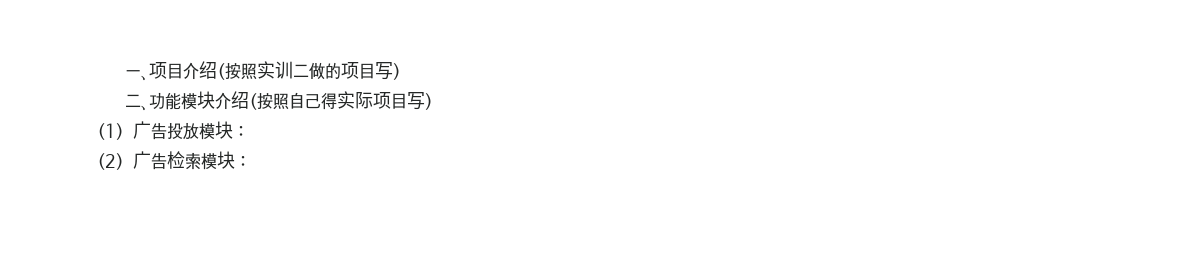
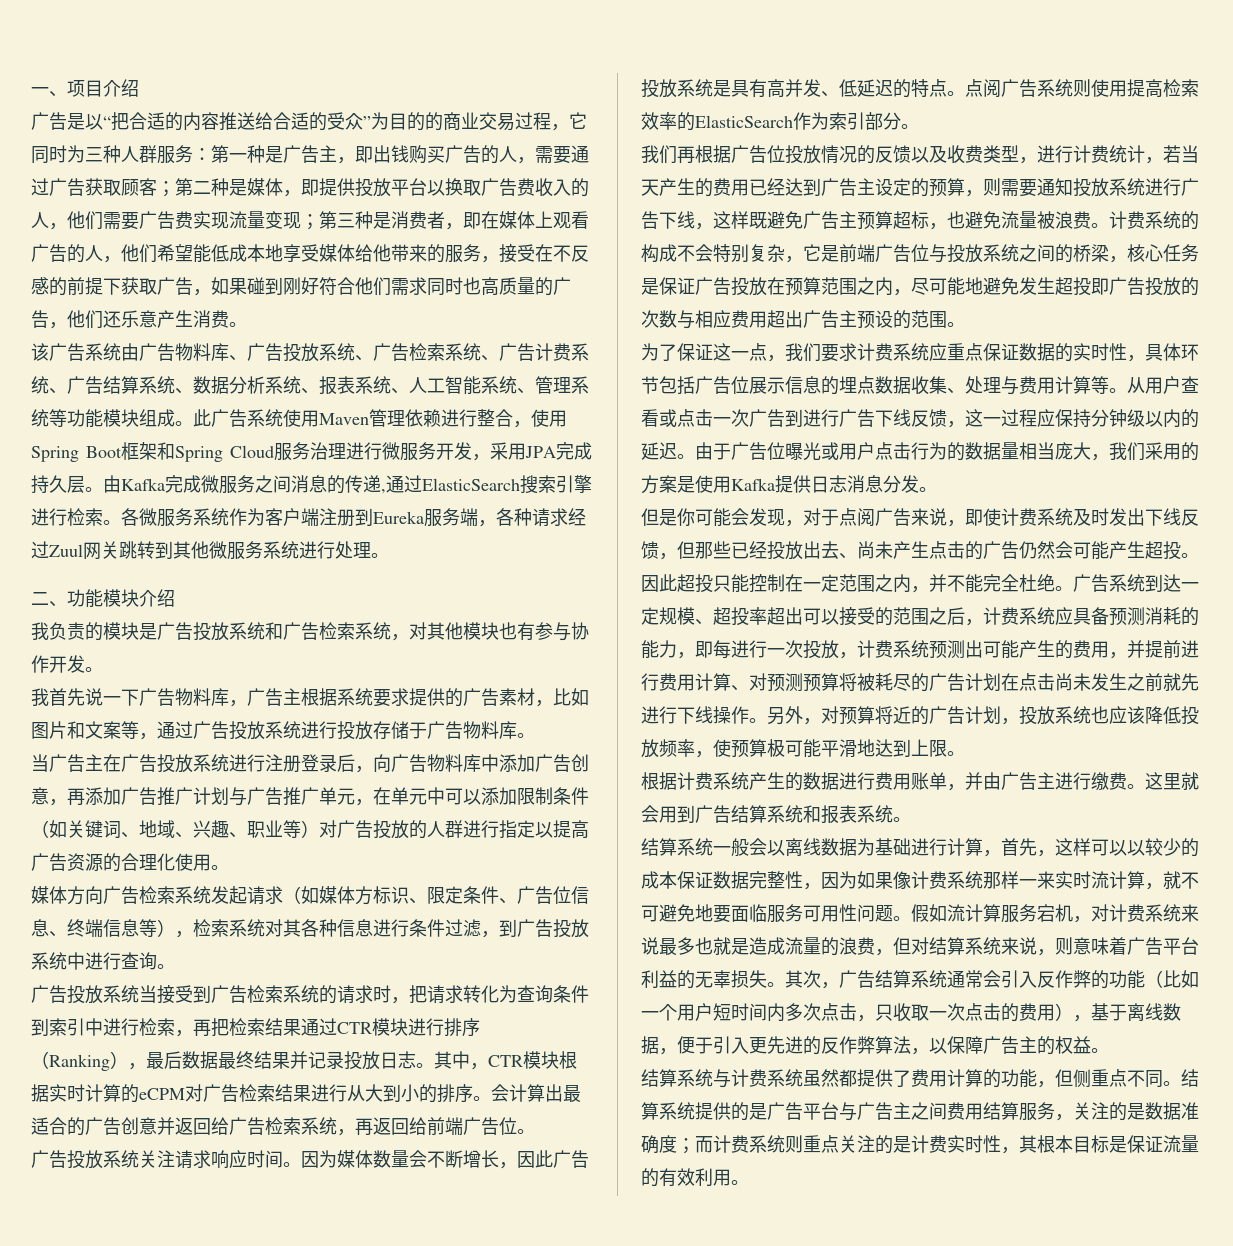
- 一、项目介绍(按照实训二做的项目写)
- 二、功能模块介绍(按照自己得实际项目写)
- (1)广告投放模块：
- (2)广告检索模块：
+ 一、项目介绍
+ 广告是以“把合适的内容推送给合适的受众”为目的的商业交易过程，它同时为三种人群服务：第一种是广告主，即出钱购买广告的人，需要通过广告获取顾客；第二种是媒体，即提供投放平台以换取广告费收入的人，他们需要广告费实现流量变现；第三种是消费者，即在媒体上观看广告的人，他们希望能低成本地享受媒体给他带来的服务，接受在不反感的前提下获取广告，如果碰到刚好符合他们需求同时也高质量的广告，他们还乐意产生消费。
+ 该广告系统由广告物料库、广告投放系统、广告检索系统、广告计费系统、广告结算系统、数据分析系统、报表系统、人工智能系统、管理系统等功能模块组成。此广告系统使用Maven管理依赖进行整合，使用Spring Boot框架和Spring Cloud服务治理进行微服务开发，采用JPA完成持久层。由Kafka完成微服务之间消息的传递,通过ElasticSearch搜索引擎进行检索。各微服务系统作为客户端注册到Eureka服务端，各种请求经过Zuul网关跳转到其他微服务系统进行处理。
+ 二、功能模块介绍
+ 我负责的模块是广告投放系统和广告检索系统，对其他模块也有参与协作开发。
+ 我首先说一下广告物料库，广告主根据系统要求提供的广告素材，比如图片和文案等，通过广告投放系统进行投放存储于广告物料库。
+ 当广告主在广告投放系统进行注册登录后，向广告物料库中添加广告创意，再添加广告推广计划与广告推广单元，在单元中可以添加限制条件（如关键词、地域、兴趣、职业等）对广告投放的人群进行指定以提高广告资源的合理化使用。
+ 媒体方向广告检索系统发起请求（如媒体方标识、限定条件、广告位信息、终端信息等），检索系统对其各种信息进行条件过滤，到广告投放系统中进行查询。
+ 广告投放系统当接受到广告检索系统的请求时，把请求转化为查询条件到索引中进行检索，再把检索结果通过CTR模块进行排序（Ranking），最后数据最终结果并记录投放日志。其中，CTR模块根据实时计算的eCPM对广告检索结果进行从大到小的排序。会计算出最适合的广告创意并返回给广告检索系统，再返回给前端广告位。
+ 广告投放系统关注请求响应时间。因为媒体数量会不断增长，因此广告投放系统是具有高并发、低延迟的特点。点阅广告系统则使用提高检索效率的ElasticSearch作为索引部分。
+ 我们再根据广告位投放情况的反馈以及收费类型，进行计费统计，若当天产生的费用已经达到广告主设定的预算，则需要通知投放系统进行广告下线，这样既避免广告主预算超标，也避免流量被浪费。计费系统的构成不会特别复杂，它是前端广告位与投放系统之间的桥梁，核心任务是保证广告投放在预算范围之内，尽可能地避免发生超投即广告投放的次数与相应费用超出广告主预设的范围。
+ 为了保证这一点，我们要求计费系统应重点保证数据的实时性，具体环节包括广告位展示信息的埋点数据收集、处理与费用计算等。从用户查看或点击一次广告到进行广告下线反馈，这一过程应保持分钟级以内的延迟。由于广告位曝光或用户点击行为的数据量相当庞大，我们采用的方案是使用Kafka提供日志消息分发。
+ 但是你可能会发现，对于点阅广告来说，即使计费系统及时发出下线反馈，但那些已经投放出去、尚未产生点击的广告仍然会可能产生超投。因此超投只能控制在一定范围之内，并不能完全杜绝。广告系统到达一定规模、超投率超出可以接受的范围之后，计费系统应具备预测消耗的能力，即每进行一次投放，计费系统预测出可能产生的费用，并提前进行费用计算、对预测预算将被耗尽的广告计划在点击尚未发生之前就先进行下线操作。另外，对预算将近的广告计划，投放系统也应该降低投放频率，使预算极可能平滑地达到上限。
+ 根据计费系统产生的数据进行费用账单，并由广告主进行缴费。这里就会用到广告结算系统和报表系统。
+ 结算系统一般会以离线数据为基础进行计算，首先，这样可以以较少的成本保证数据完整性，因为如果像计费系统那样一来实时流计算，就不可避免地要面临服务可用性问题。假如流计算服务宕机，对计费系统来说最多也就是造成流量的浪费，但对结算系统来说，则意味着广告平台利益的无辜损失。其次，广告结算系统通常会引入反作弊的功能（比如一个用户短时间内多次点击，只收取一次点击的费用），基于离线数据，便于引入更先进的反作弊算法，以保障广告主的权益。
+ 结算系统与计费系统虽然都提供了费用计算的功能，但侧重点不同。结算系统提供的是广告平台与广告主之间费用结算服务，关注的是数据准确度；而计费系统则重点关注的是计费实时性，其根本目标是保证流量的有效利用。

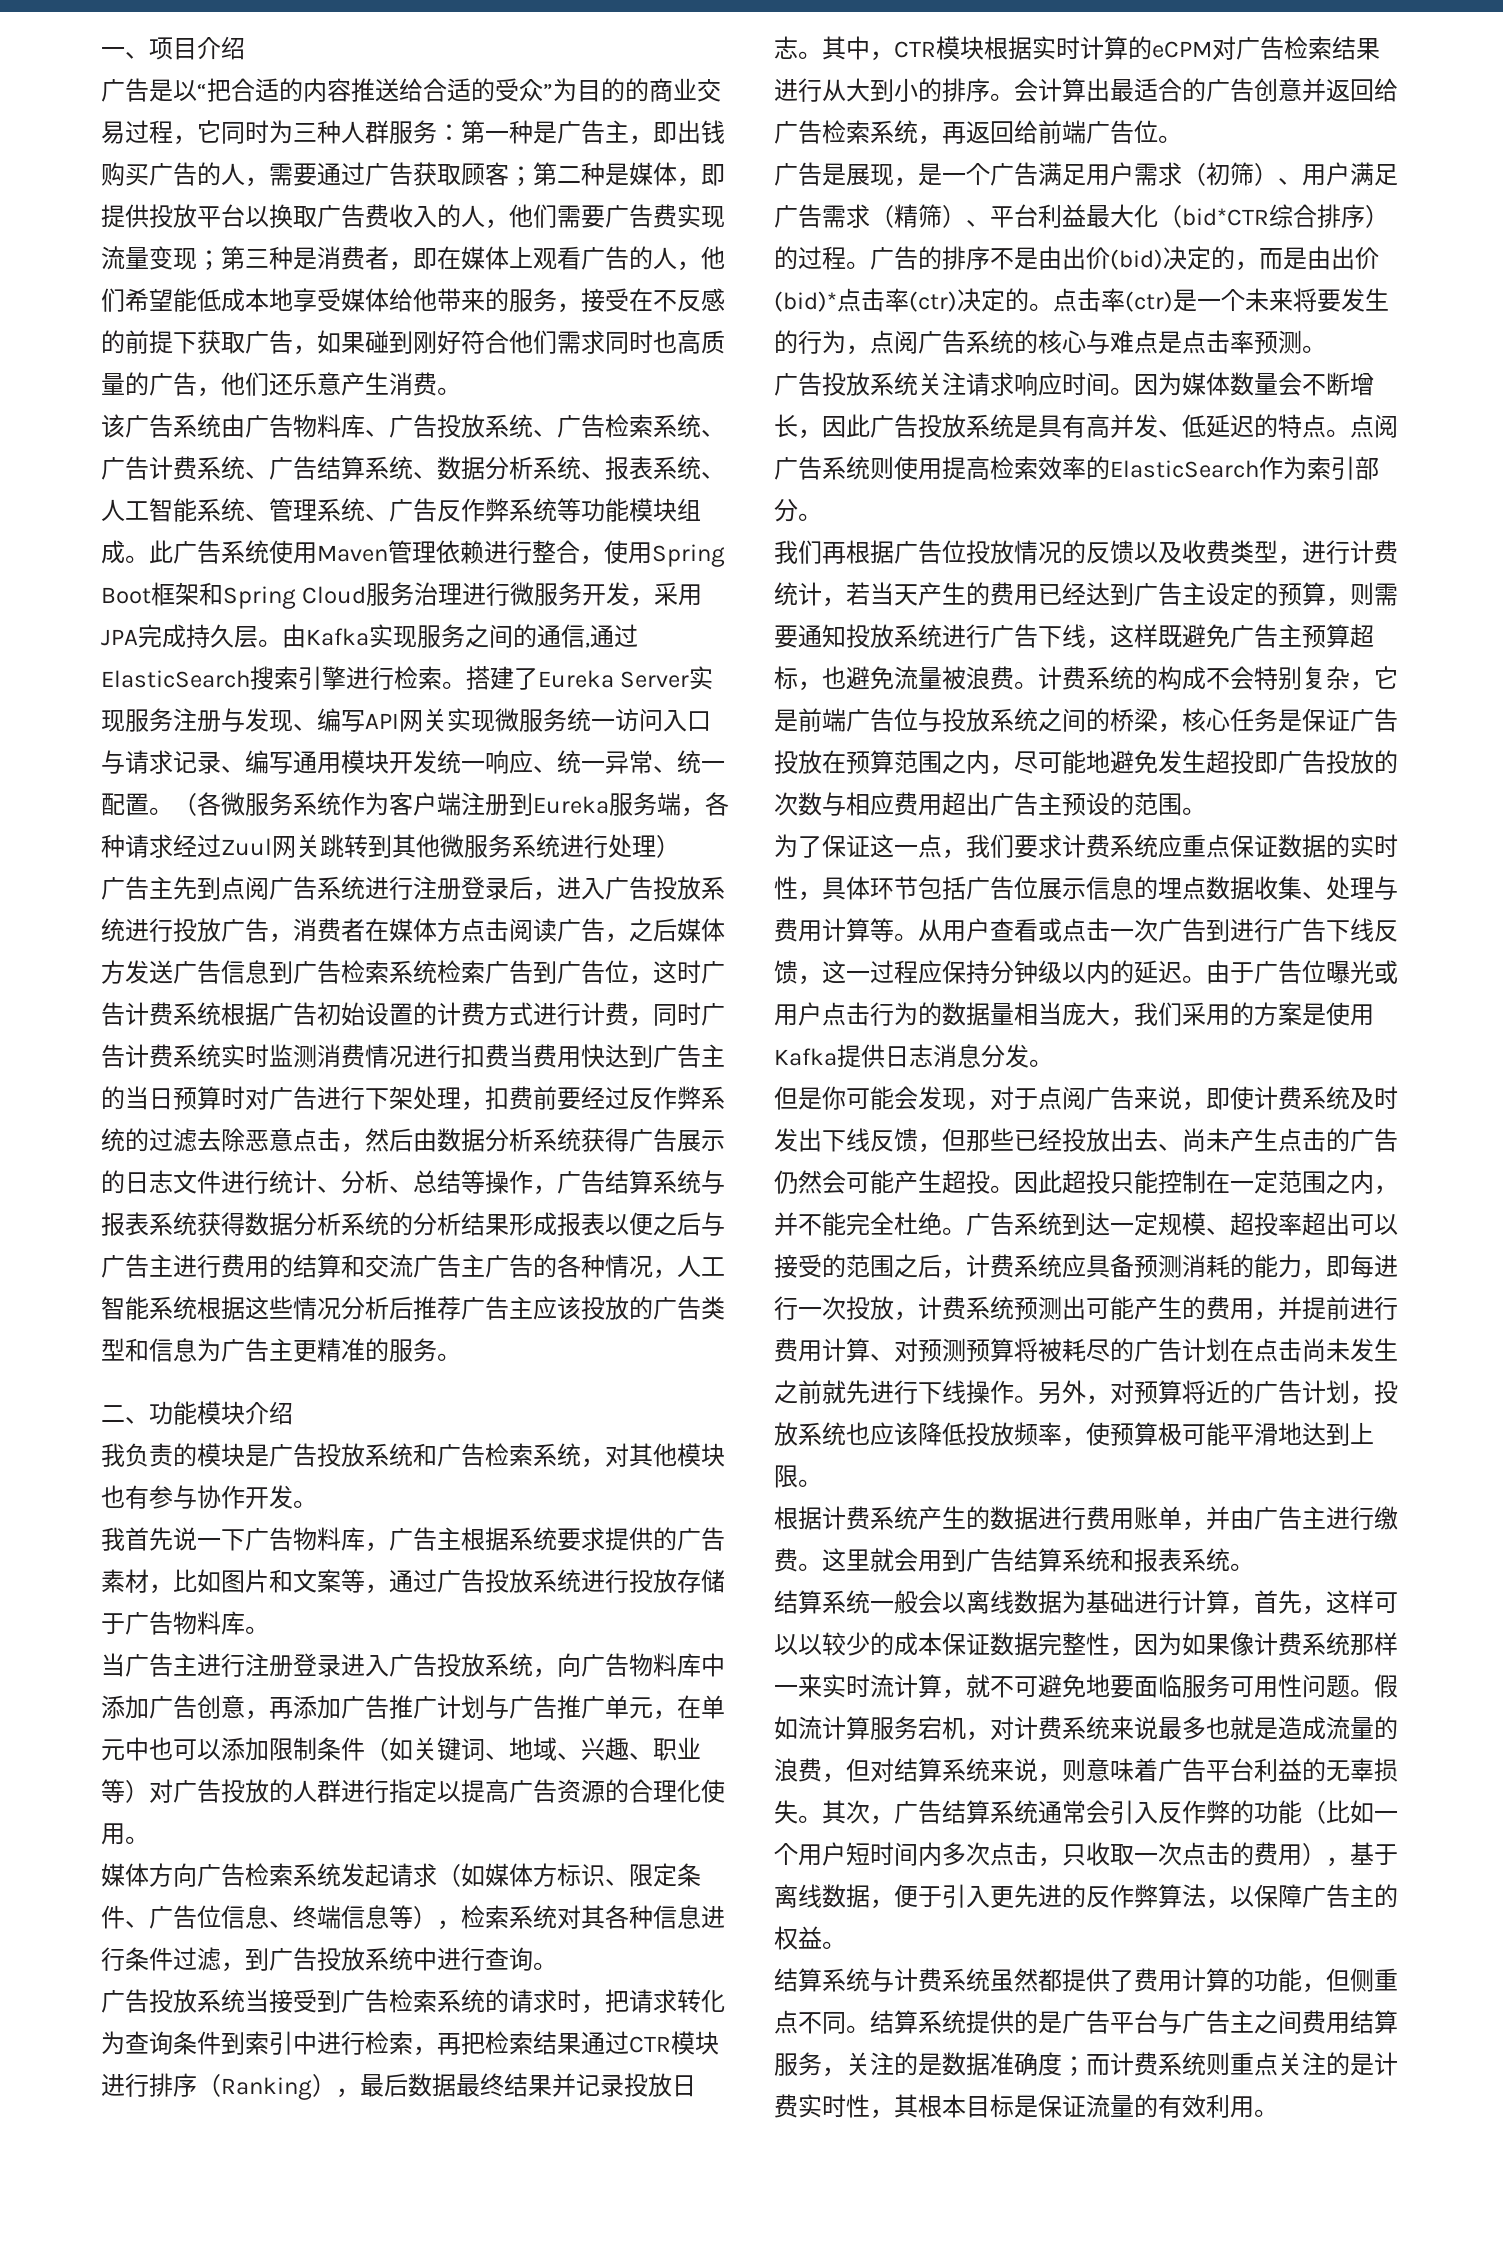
- 该广告系统由广告物料库、广告投放系统、广告检索系统、广告计费系统、广告结算系统、数据分析系统、报表系统、人工智能系统、管理系统等功能模块组成。
+ 该广告系统由广告物料库、广告投放系统、广告检索系统、广告计费系统、广告结算系统、数据分析系统、报表系统、人工智能系统、管理系统、广告反作弊系统等功能模块组成。
- 由Kafka完成微服务之间消息的传递,通过ElasticSearch搜索引擎进行检索。
+ 由Kafka实现服务之间的通信,通过ElasticSearch搜索引擎进行检索。
- 各微服务系统作为客户端注册到Eureka服务端，各种请求经过Zuul网关跳转到其他微服务系统进行处理。
+ 搭建了Eureka Server实现服务注册与发现、编写API网关实现微服务统一访问入口与请求记录、编写通用模块开发统一响应、统一异常、统一配置。（各微服务系统作为客户端注册到Eureka服务端，各种请求经过Zuul网关跳转到其他微服务系统进行处理）
+ 广告主先到点阅广告系统进行注册登录后，进入广告投放系统进行投放广告，消费者在媒体方点击阅读广告，之后媒体方发送广告信息到广告检索系统检索广告到广告位，这时广告计费系统根据广告初始设置的计费方式进行计费，同时广告计费系统实时监测消费情况进行扣费当费用快达到广告主的当日预算时对广告进行下架处理，扣费前要经过反作弊系统的过滤去除恶意点击，然后由数据分析系统获得广告展示的日志文件进行统计、分析、总结等操作，广告结算系统与报表系统获得数据分析系统的分析结果形成报表以便之后与广告主进行费用的结算和交流广告主广告的各种情况，人工智能系统根据这些情况分析后推荐广告主应该投放的广告类型和信息为广告主更精准的服务。
- 当广告主在广告投放系统进行注册登录后，向广告物料库中添加广告创意，再添加广告推广计划与广告推广单元，在单元中可以添加限制条件（如关键词、地域、兴趣、职业等）对广告投放的人群进行指定以提高广告资源的合理化使用。
+ 当广告主进行注册登录进入广告投放系统，向广告物料库中添加广告创意，再添加广告推广计划与广告推广单元，在单元中也可以添加限制条件（如关键词、地域、兴趣、职业等）对广告投放的人群进行指定以提高广告资源的合理化使用。
+ 广告是展现，是一个广告满足用户需求（初筛）、用户满足广告需求（精筛）、平台利益最大化（bid*CTR综合排序）的过程。广告的排序不是由出价(bid)决定的，而是由出价(bid)*点击率(ctr)决定的。点击率(ctr)是一个未来将要发生的行为，点阅广告系统的核心与难点是点击率预测。

